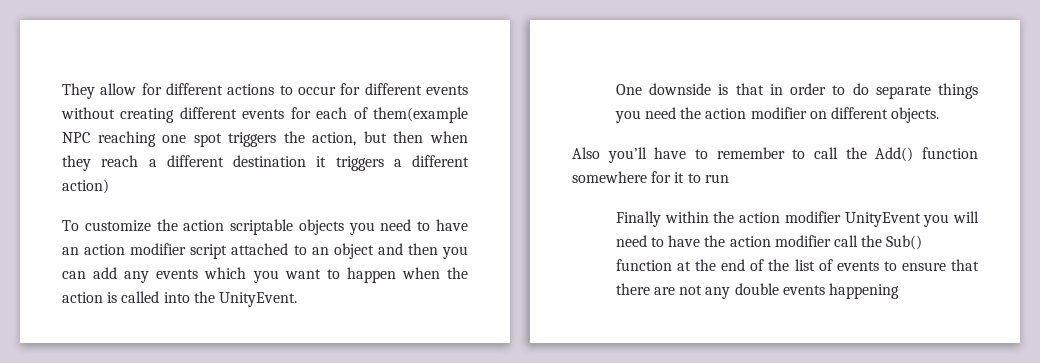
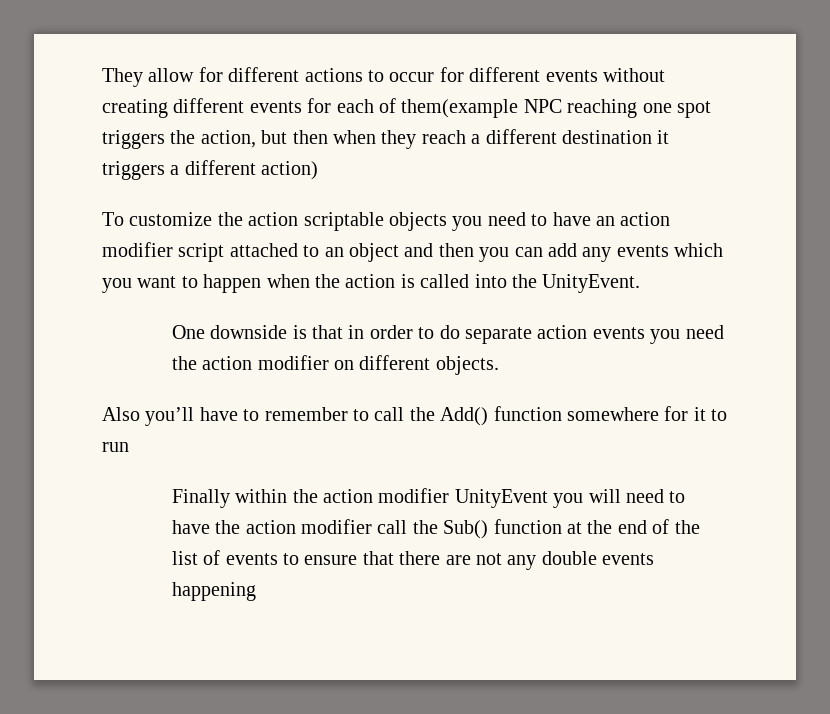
- One downside is that in order to do separate things you need the action modifier on different objects.
+ One downside is that in order to do separate action events you need the action modifier on different objects.

